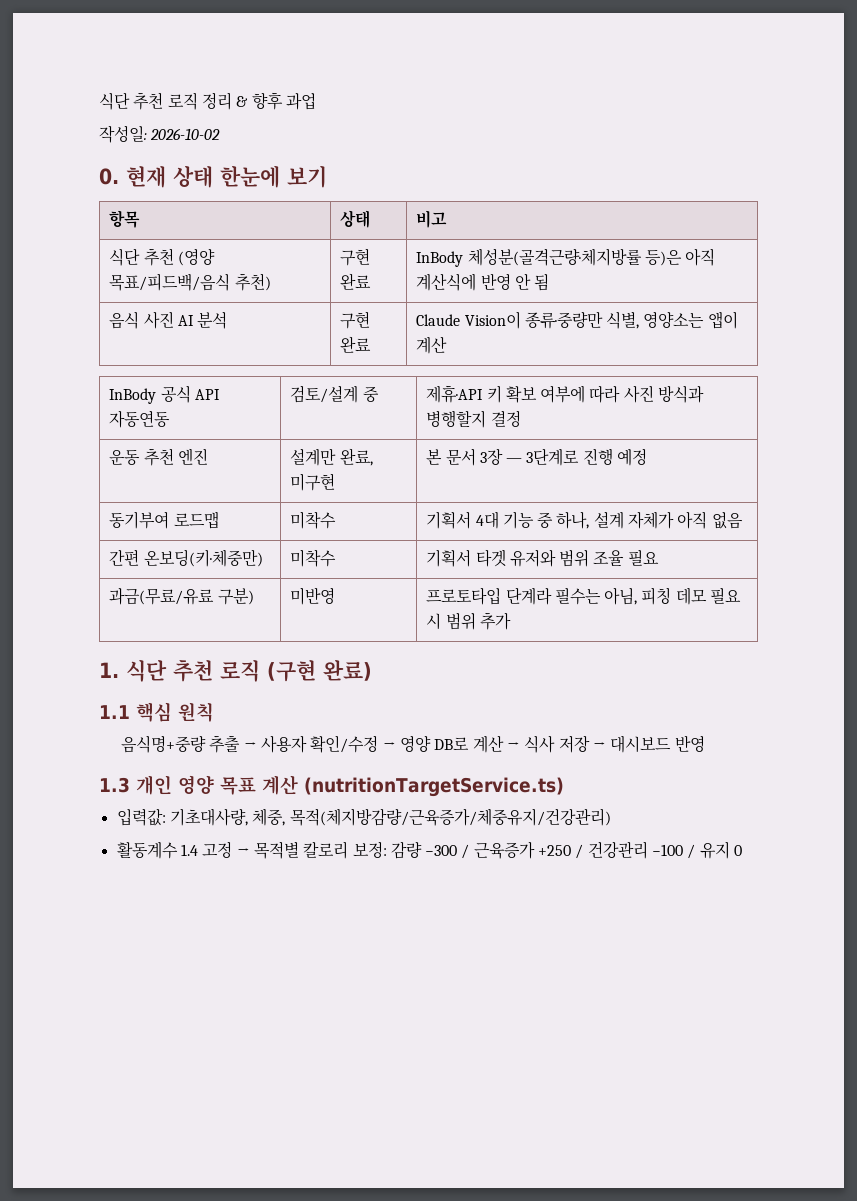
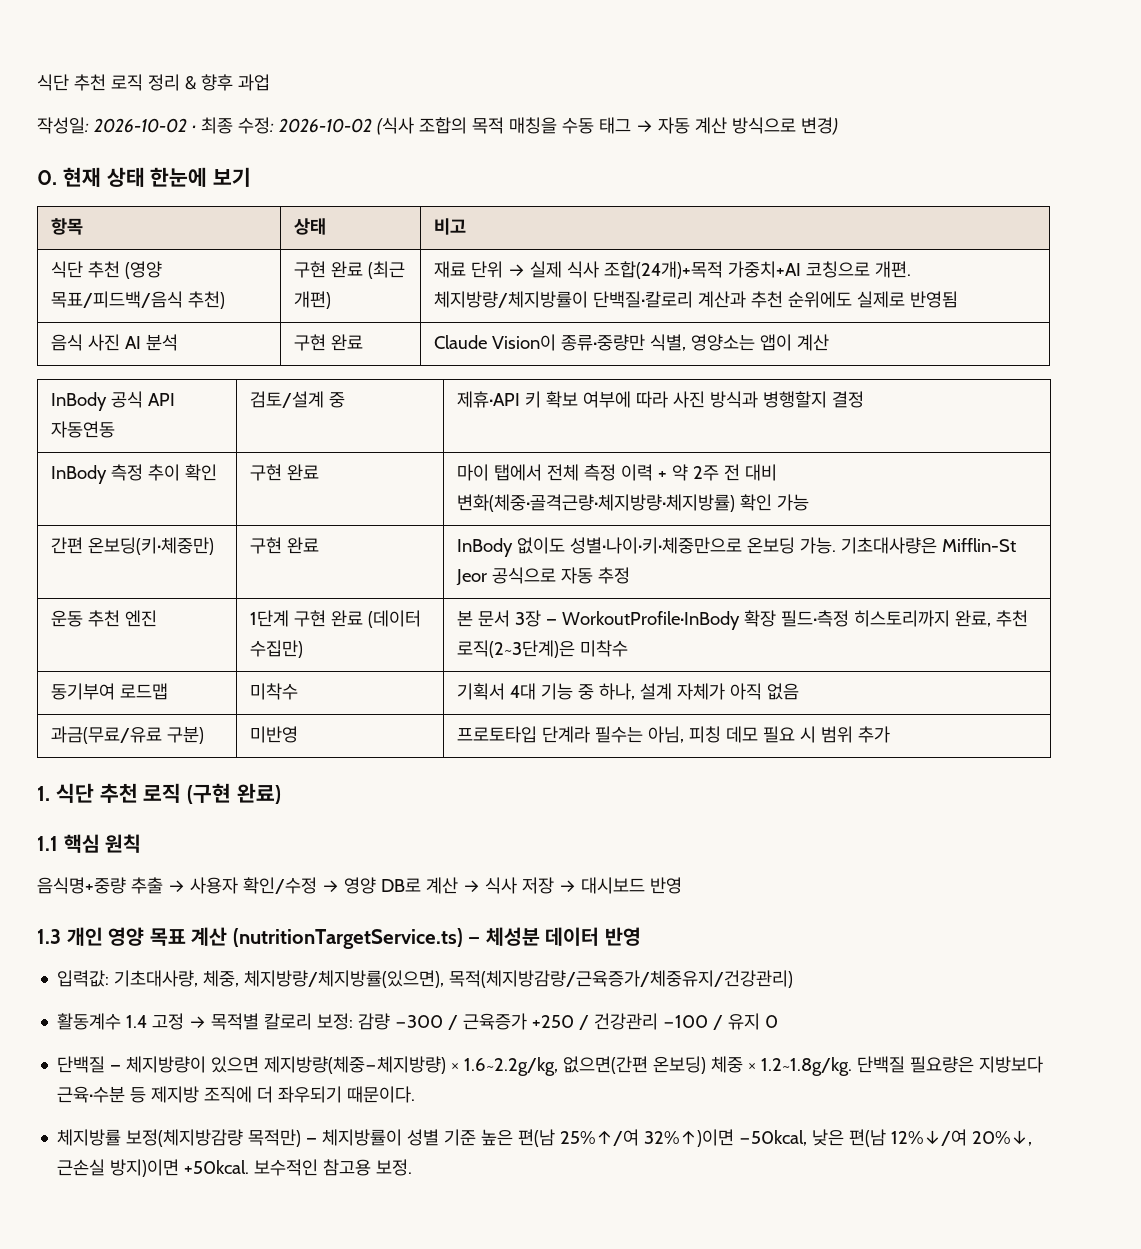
- 작성일: 2026-10-02
+ 작성일: 2026-10-02 · 최종 수정: 2026-10-02 (식사 조합의 목적 매칭을 수동 태그 → 자동 계산 방식으로 변경)
- 식단 추천 (영양 목표/피드백/음식 추천) | 구현 완료 | InBody 체성분(골격근량·체지방률 등)은 아직 계산식에 반영 안 됨
+ 식단 추천 (영양 목표/피드백/음식 추천) | 구현 완료 (최근 개편) | 재료 단위 → 실제 식사 조합(24개)+목적 가중치+AI 코칭으로 개편. 체지방량/체지방률이 단백질·칼로리 계산과 추천 순위에도 실제로 반영됨
- 운동 추천 엔진 | 설계만 완료, 미구현 | 본 문서 3장 — 3단계로 진행 예정
+ InBody 측정 추이 확인 | 구현 완료 | 마이 탭에서 전체 측정 이력 + 약 2주 전 대비 변화(체중·골격근량·체지방량·체지방률) 확인 가능
+ 간편 온보딩(키·체중만) | 구현 완료 | InBody 없이도 성별·나이·키·체중만으로 온보딩 가능. 기초대사량은 Mifflin-St Jeor 공식으로 자동 추정
+ 운동 추천 엔진 | 1단계 구현 완료 (데이터 수집만) | 본 문서 3장 — WorkoutProfile·InBody 확장 필드·측정 히스토리까지 완료, 추천 로직(2~3단계)은 미착수
- 간편 온보딩(키·체중만) | 미착수 | 기획서 타겟 유저와 범위 조율 필요
- 1.3 개인 영양 목표 계산 (nutritionTargetService.ts)
+ 1.3 개인 영양 목표 계산 (nutritionTargetService.ts) — 체성분 데이터 반영
- 입력값: 기초대사량, 체중, 목적(체지방감량/근육증가/체중유지/건강관리)
+ 입력값: 기초대사량, 체중, 체지방량/체지방률(있으면), 목적(체지방감량/근육증가/체중유지/건강관리)
+ 단백질 — 체지방량이 있으면 제지방량(체중−체지방량) × 1.6~2.2g/kg, 없으면(간편 온보딩) 체중 × 1.2~1.8g/kg. 단백질 필요량은 지방보다 근육·수분 등 제지방 조직에 더 좌우되기 때문이다.
+ 체지방률 보정(체지방감량 목적만) — 체지방률이 성별 기준 높은 편(남 25%↑/여 32%↑)이면 −50kcal, 낮은 편(남 12%↓/여 20%↓, 근손실 방지)이면 +50kcal. 보수적인 참고용 보정.

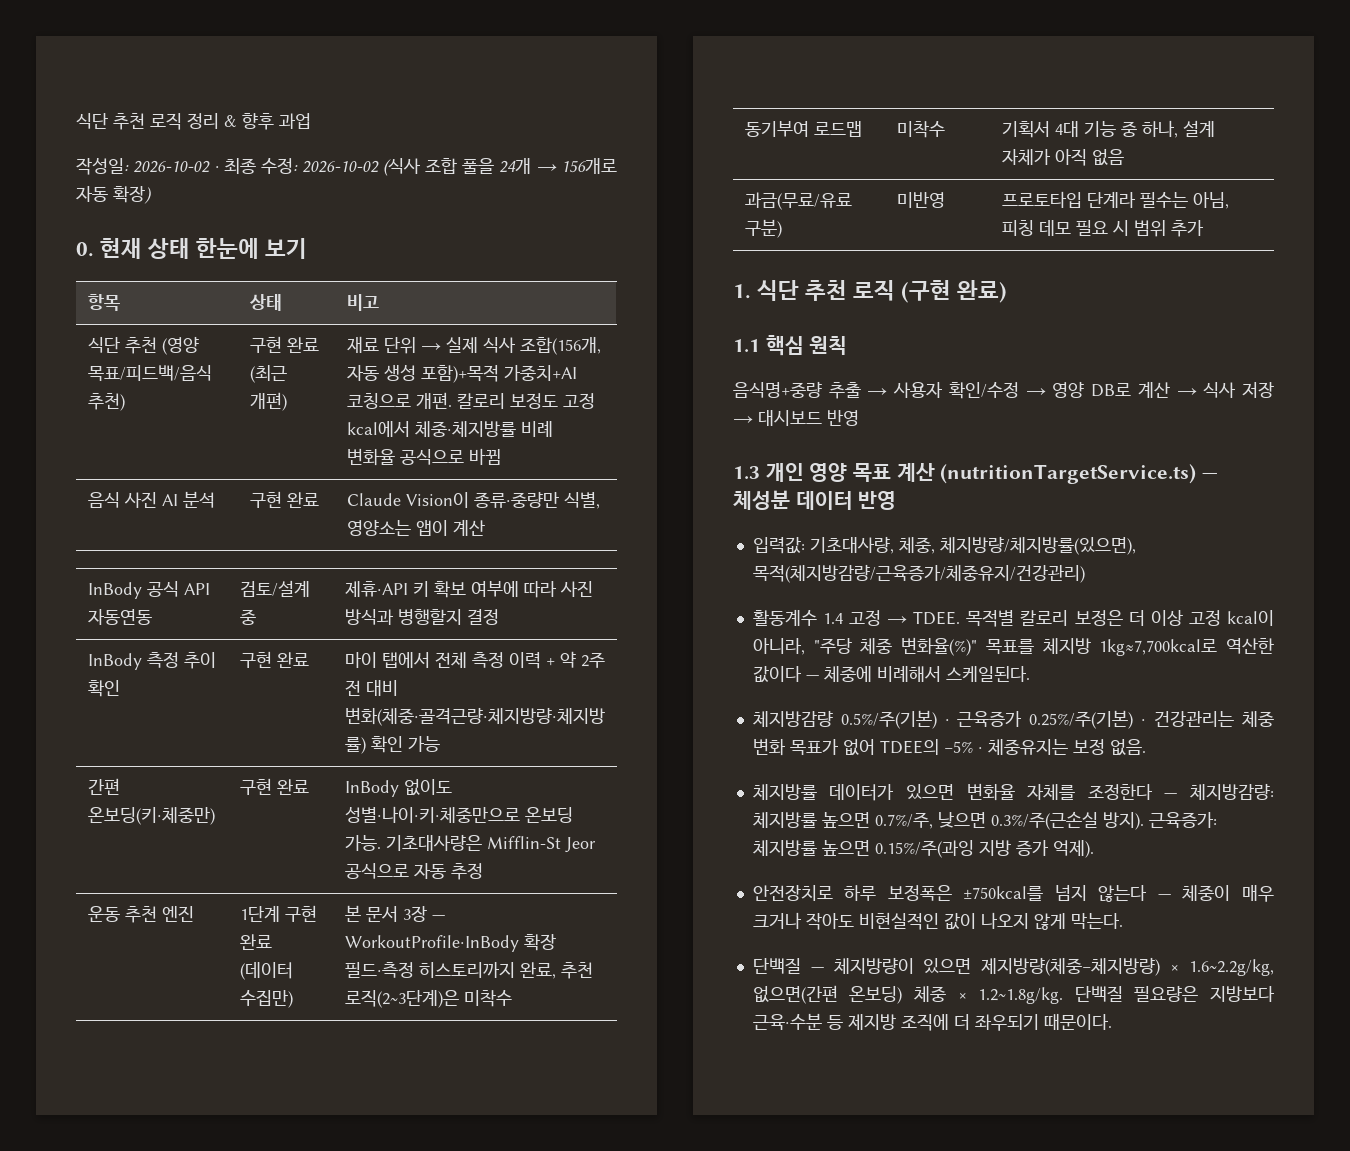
- 작성일: 2026-10-02 · 최종 수정: 2026-10-02 (식사 조합의 목적 매칭을 수동 태그 → 자동 계산 방식으로 변경)
+ 작성일: 2026-10-02 · 최종 수정: 2026-10-02 (식사 조합 풀을 24개 → 156개로 자동 확장)
- 식단 추천 (영양 목표/피드백/음식 추천) | 구현 완료 (최근 개편) | 재료 단위 → 실제 식사 조합(24개)+목적 가중치+AI 코칭으로 개편. 체지방량/체지방률이 단백질·칼로리 계산과 추천 순위에도 실제로 반영됨
+ 식단 추천 (영양 목표/피드백/음식 추천) | 구현 완료 (최근 개편) | 재료 단위 → 실제 식사 조합(156개, 자동 생성 포함)+목적 가중치+AI 코칭으로 개편. 칼로리 보정도 고정 kcal에서 체중·체지방률 비례 변화율 공식으로 바뀜
- 활동계수 1.4 고정 → 목적별 칼로리 보정: 감량 −300 / 근육증가 +250 / 건강관리 −100 / 유지 0
+ 활동계수 1.4 고정 → TDEE. 목적별 칼로리 보정은 더 이상 고정 kcal이 아니라, "주당 체중 변화율(%)" 목표를 체지방 1kg≈7,700kcal로 역산한 값이다 — 체중에 비례해서 스케일된다.
+ 체지방감량 0.5%/주(기본) · 근육증가 0.25%/주(기본) · 건강관리는 체중 변화 목표가 없어 TDEE의 −5% · 체중유지는 보정 없음.
+ 체지방률 데이터가 있으면 변화율 자체를 조정한다 — 체지방감량: 체지방률 높으면 0.7%/주, 낮으면 0.3%/주(근손실 방지). 근육증가: 체지방률 높으면 0.15%/주(과잉 지방 증가 억제).
+ 안전장치로 하루 보정폭은 ±750kcal를 넘지 않는다 — 체중이 매우 크거나 작아도 비현실적인 값이 나오지 않게 막는다.
- 체지방률 보정(체지방감량 목적만) — 체지방률이 성별 기준 높은 편(남 25%↑/여 32%↑)이면 −50kcal, 낮은 편(남 12%↓/여 20%↓, 근손실 방지)이면 +50kcal. 보수적인 참고용 보정.

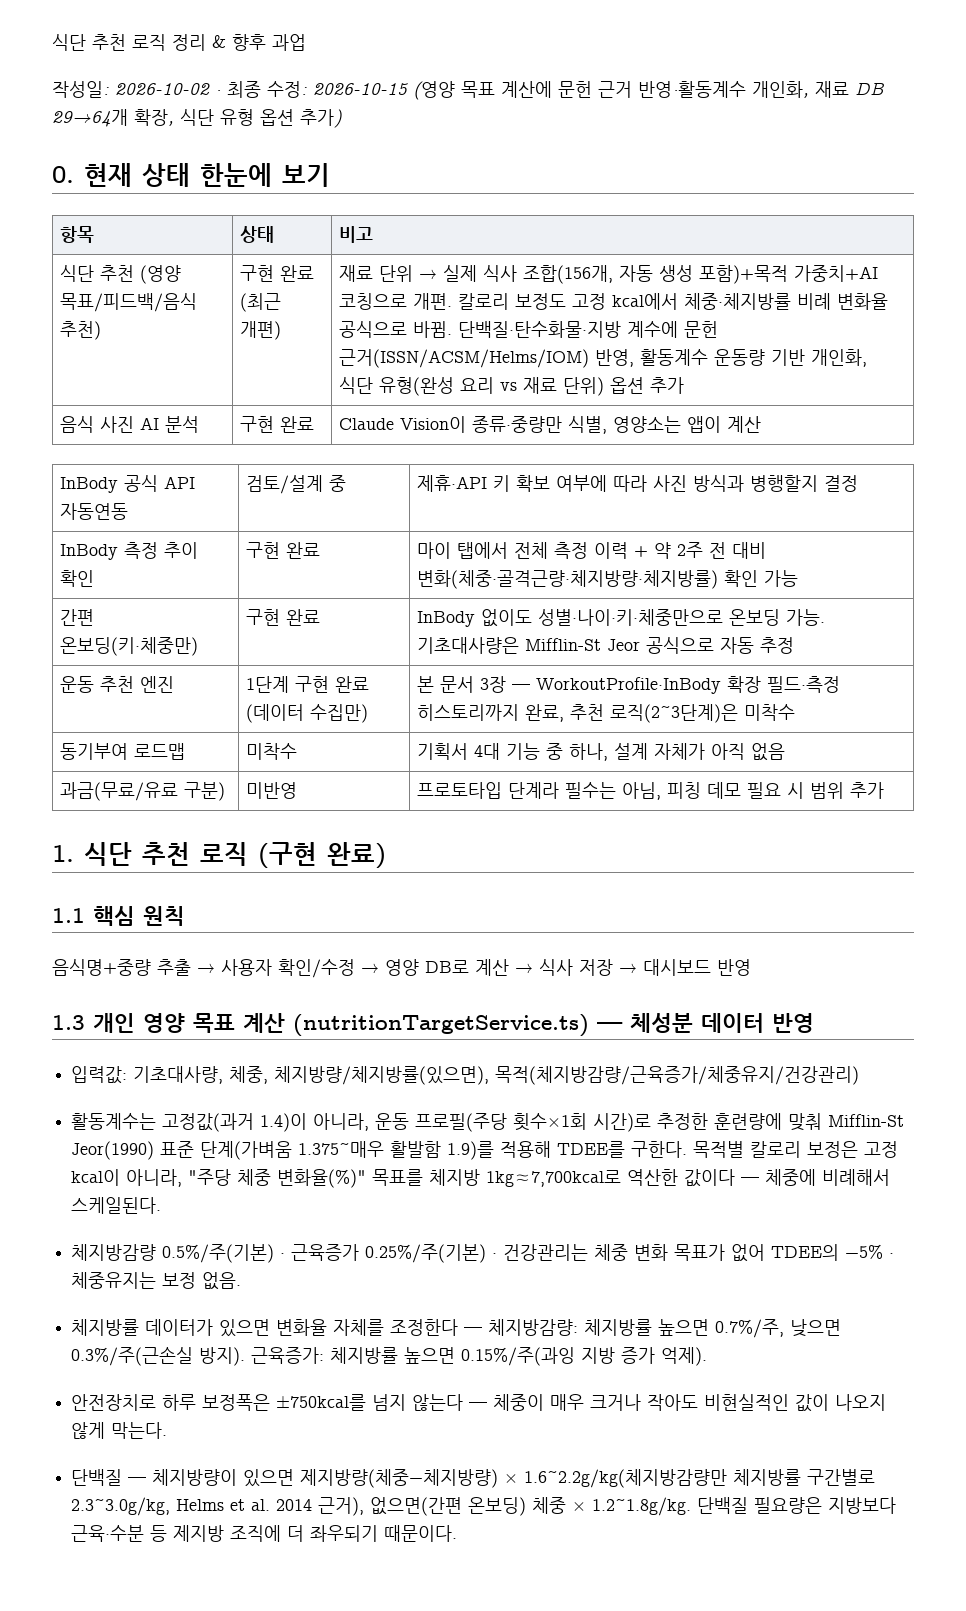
- 작성일: 2026-10-02 · 최종 수정: 2026-10-02 (식사 조합 풀을 24개 → 156개로 자동 확장)
+ 작성일: 2026-10-02 · 최종 수정: 2026-10-15 (영양 목표 계산에 문헌 근거 반영·활동계수 개인화, 재료 DB 29→64개 확장, 식단 유형 옵션 추가)
- 칼로리 보정도 고정 kcal에서 체중·체지방률 비례 변화율 공식으로 바뀜
+ 칼로리 보정도 고정 kcal에서 체중·체지방률 비례 변화율 공식으로 바뀜. 단백질·탄수화물·지방 계수에 문헌 근거(ISSN/ACSM/Helms/IOM) 반영, 활동계수 운동량 기반 개인화, 식단 유형(완성 요리 vs 재료 단위) 옵션 추가
- 활동계수 1.4 고정 → TDEE.
+ 활동계수는 고정값(과거 1.4)이 아니라, 운동 프로필(주당 횟수×1회 시간)로 추정한 훈련량에 맞춰 Mifflin-St Jeor(1990) 표준 단계(가벼움 1.375~매우 활발함 1.9)를 적용해 TDEE를 구한다.
- 목적별 칼로리 보정은 더 이상 고정 kcal이 아니라, "주당 체중 변화율(%)" 목표를 체지방 1kg≈7,700kcal로 역산한 값이다 — 체중에 비례해서 스케일된다.
+ 목적별 칼로리 보정은 고정 kcal이 아니라, "주당 체중 변화율(%)" 목표를 체지방 1kg≈7,700kcal로 역산한 값이다 — 체중에 비례해서 스케일된다.
- 단백질 — 체지방량이 있으면 제지방량(체중−체지방량) × 1.6~2.2g/kg, 없으면(간편 온보딩) 체중 × 1.2~1.8g/kg. 단백질 필요량은 지방보다 근육·수분 등 제지방 조직에 더 좌우되기 때문이다.
+ 단백질 — 체지방량이 있으면 제지방량(체중−체지방량) × 1.6~2.2g/kg(체지방감량만 체지방률 구간별로 2.3~3.0g/kg, Helms et al. 2014 근거), 없으면(간편 온보딩) 체중 × 1.2~1.8g/kg. 단백질 필요량은 지방보다 근육·수분 등 제지방 조직에 더 좌우되기 때문이다.

